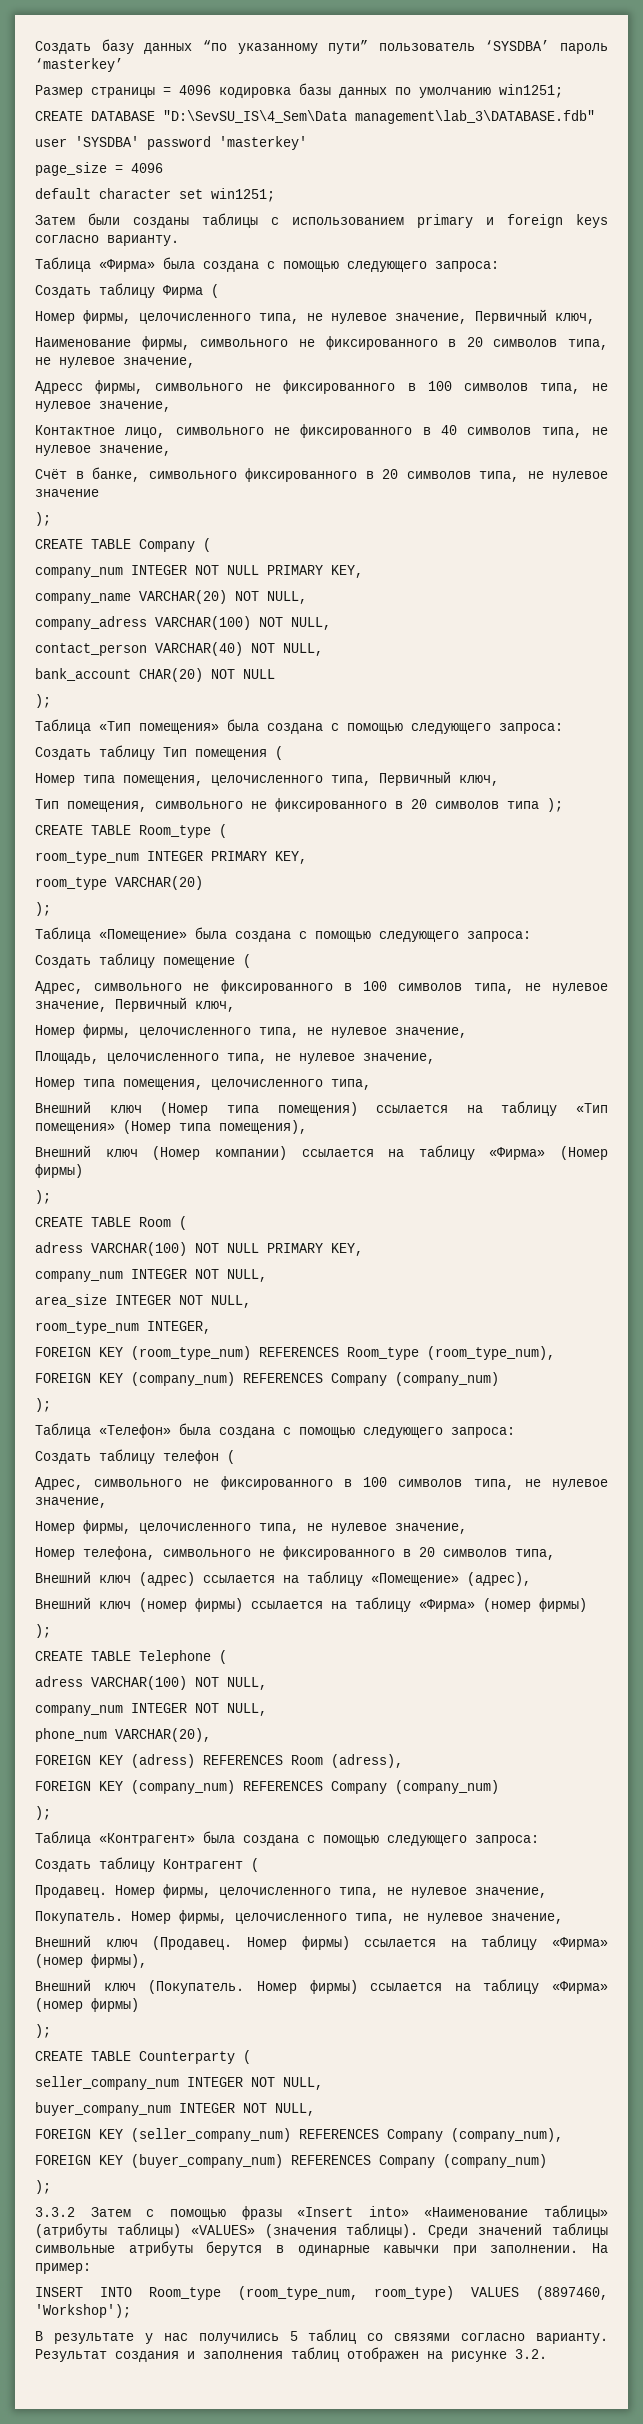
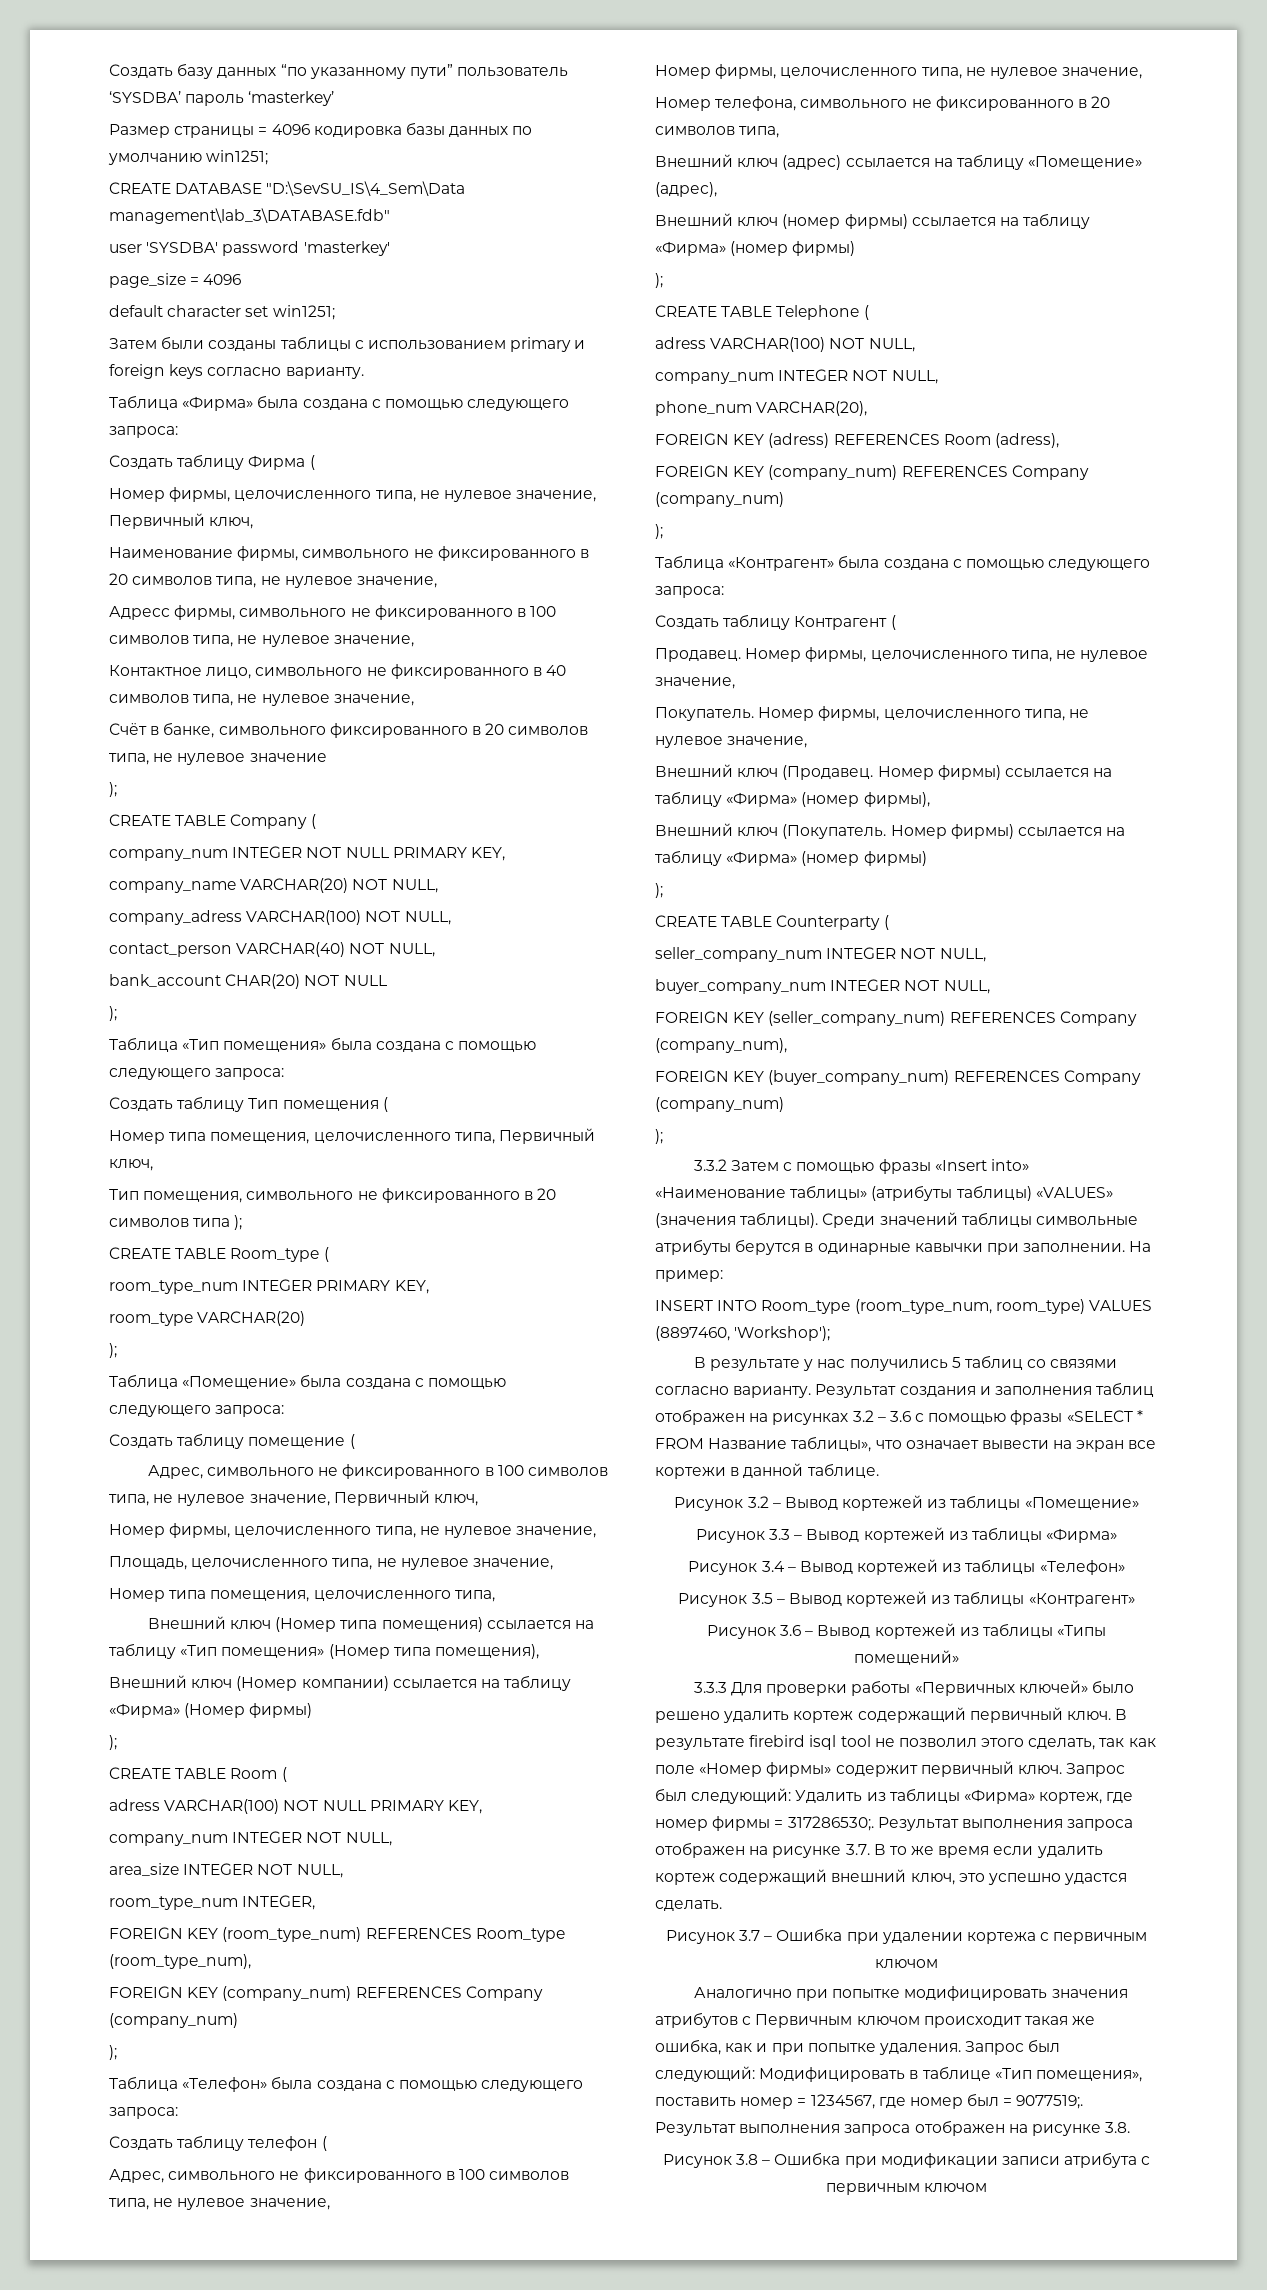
- Результат создания и заполнения таблиц отображен на рисунке 3.2.
+ Результат создания и заполнения таблиц отображен на рисунках 3.2 – 3.6 с помощью фразы «SELECT * FROM Название таблицы», что означает вывести на экран все кортежи в данной таблице.
+ Рисунок 3.2 – Вывод кортежей из таблицы «Помещение»
+ Рисунок 3.3 – Вывод кортежей из таблицы «Фирма»
+ Рисунок 3.4 – Вывод кортежей из таблицы «Телефон»
+ Рисунок 3.5 – Вывод кортежей из таблицы «Контрагент»
+ Рисунок 3.6 – Вывод кортежей из таблицы «Типы помещений»
+ 3.3.3 Для проверки работы «Первичных ключей» было решено удалить кортеж содержащий первичный ключ. В результате firebird isql tool не позволил этого сделать, так как поле «Номер фирмы» содержит первичный ключ. Запрос был следующий: Удалить из таблицы «Фирма» кортеж, где номер фирмы = 317286530;. Результат выполнения запроса отображен на рисунке 3.7. В то же время если удалить кортеж содержащий внешний ключ, это успешно удастся сделать.
+ Рисунок 3.7 – Ошибка при удалении кортежа с первичным ключом
+ Аналогично при попытке модифицировать значения атрибутов с Первичным ключом происходит такая же ошибка, как и при попытке удаления. Запрос был следующий: Модифицировать в таблице «Тип помещения», поставить номер = 1234567, где номер был = 9077519;. Результат выполнения запроса отображен на рисунке 3.8.
+ Рисунок 3.8 – Ошибка при модификации записи атрибута с первичным ключом

